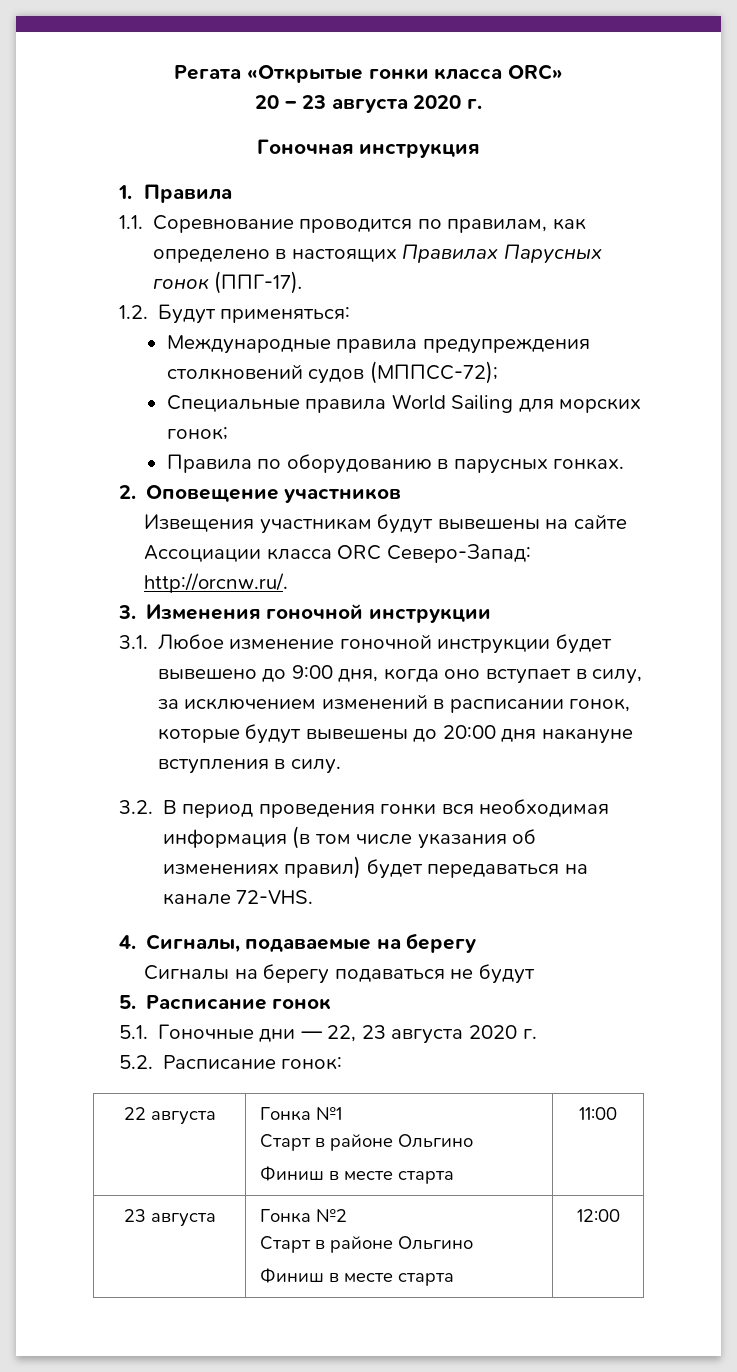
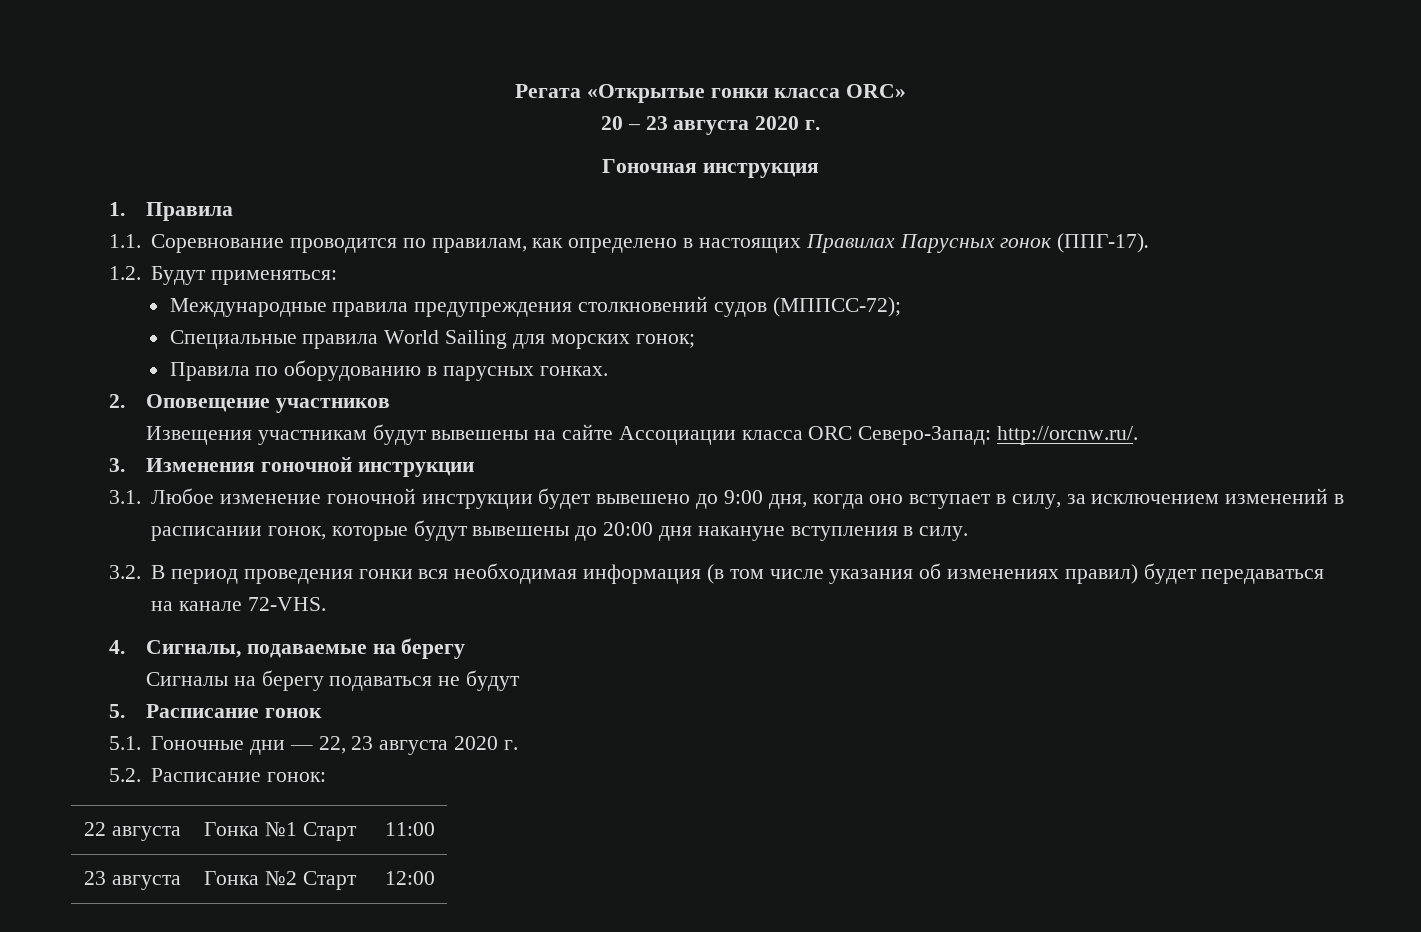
- 22 августа | Гонка №1
- Старт в районе Ольгино
- Финиш в месте старта | 11:00
+ 22 августа | Гонка №1 Старт | 11:00
- 23 августа | Гонка №2
- Старт в районе Ольгино
- Финиш в месте старта | 12:00
+ 23 августа | Гонка №2 Старт | 12:00

